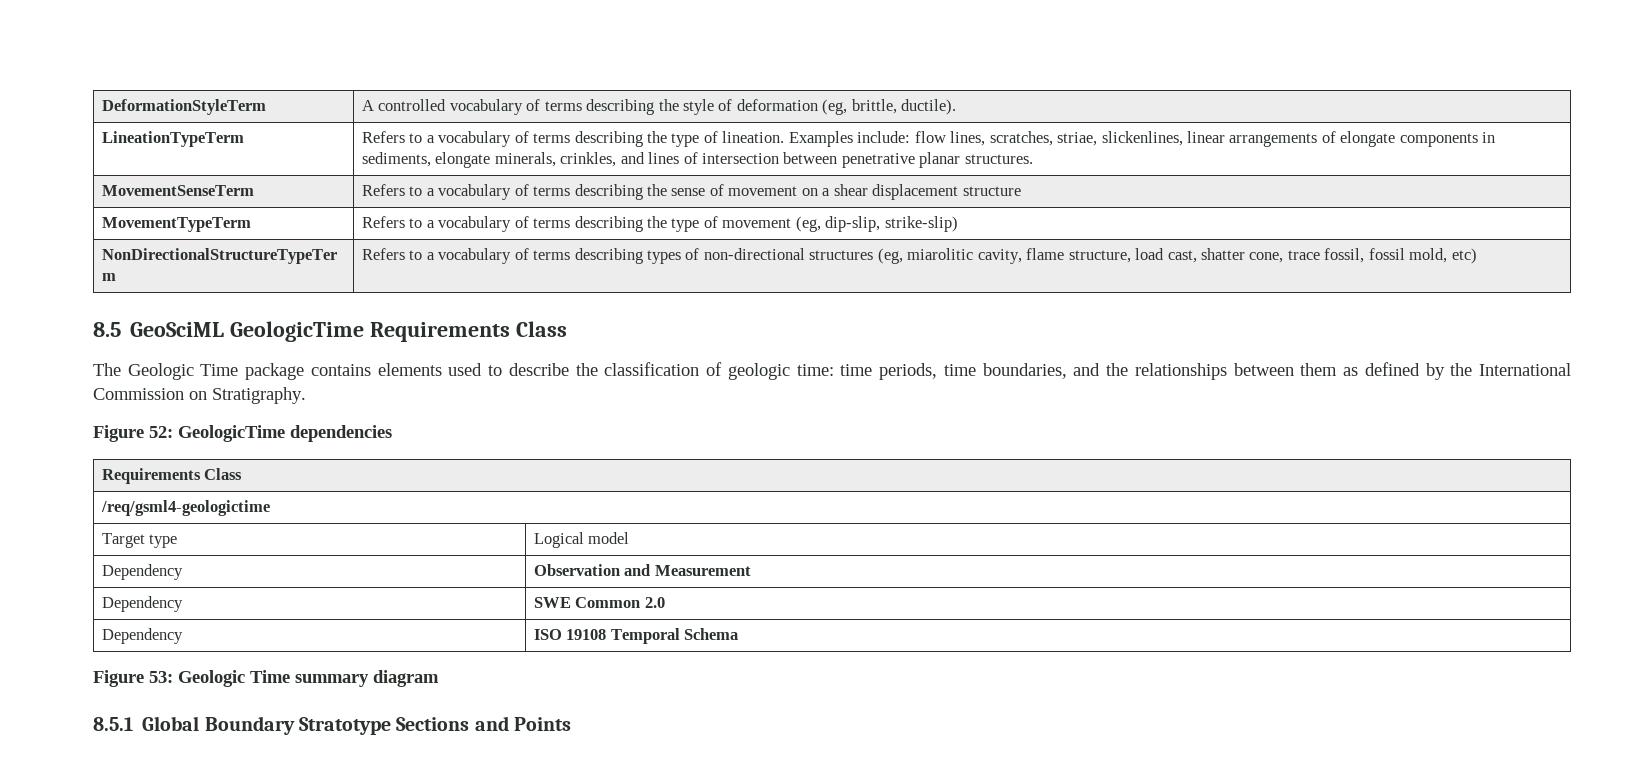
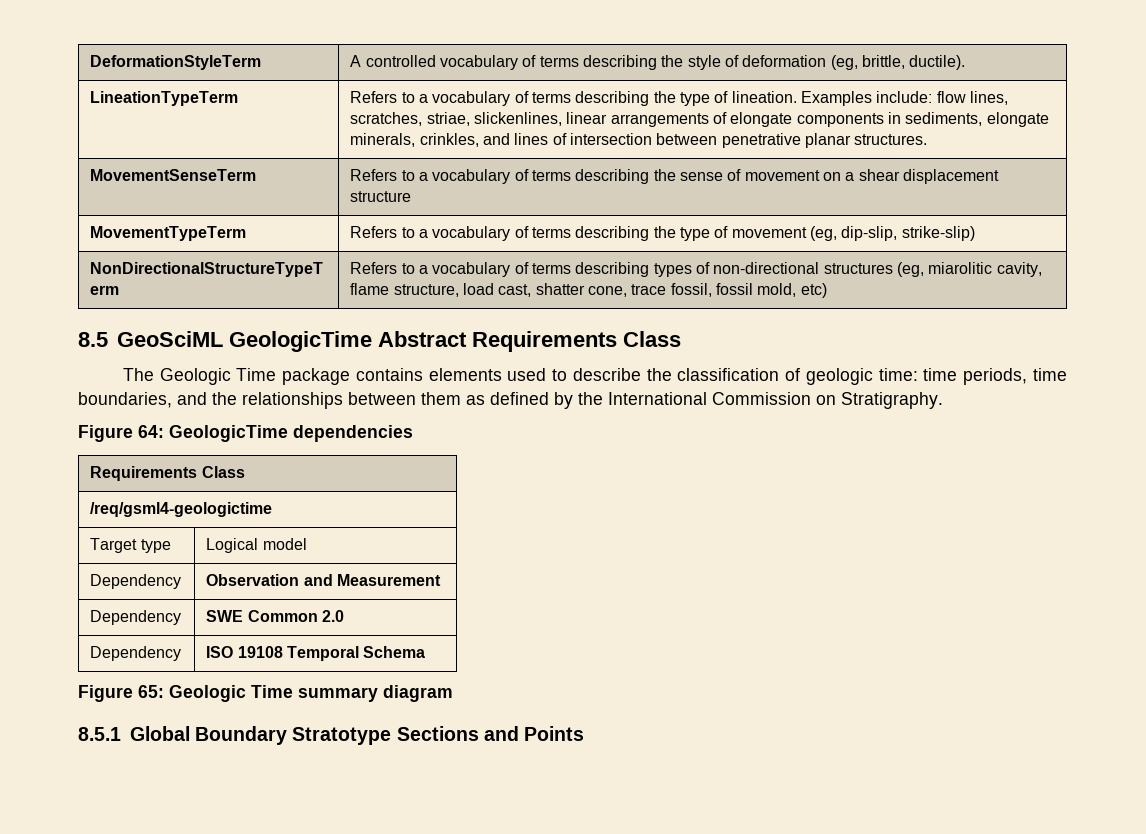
- 8.5 GeoSciML GeologicTime Requirements Class
+ 8.5 GeoSciML GeologicTime Abstract Requirements Class
- Figure 52: GeologicTime dependencies
+ Figure 64: GeologicTime dependencies
- Figure 53: Geologic Time summary diagram
+ Figure 65: Geologic Time summary diagram

